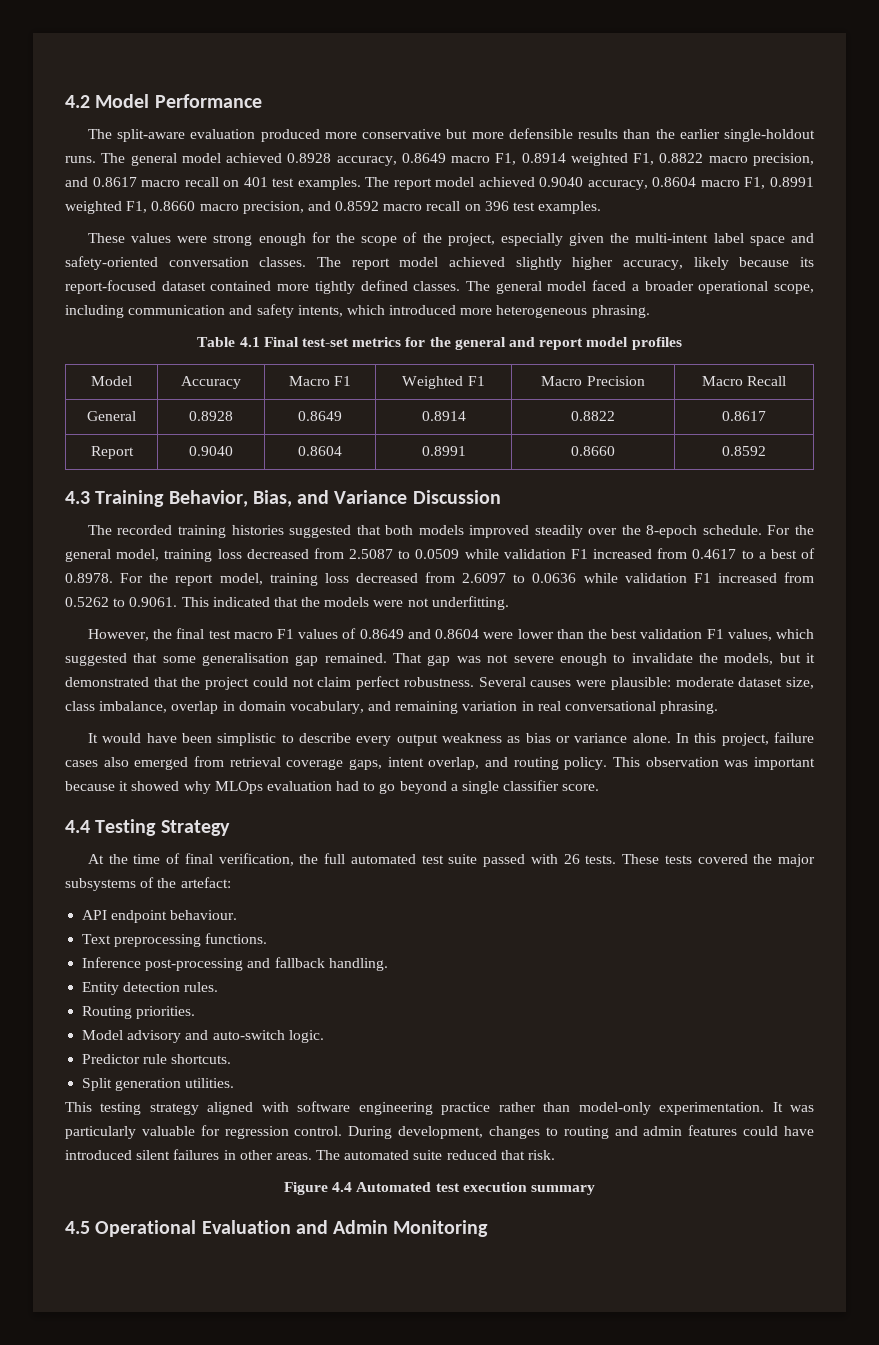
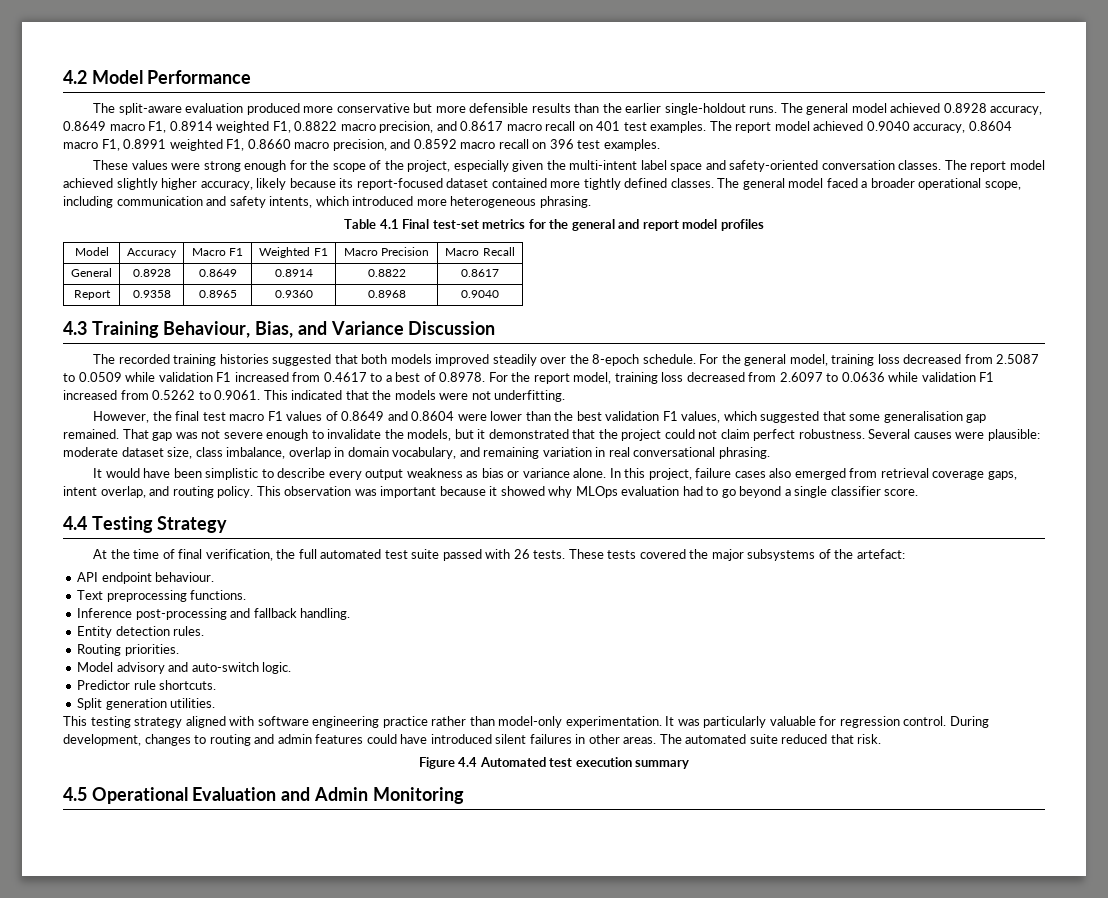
- Report | 0.9040 | 0.8604 | 0.8991 | 0.8660 | 0.8592
+ Report | 0.9358 | 0.8965 | 0.9360 | 0.8968 | 0.9040
- 4.3 Training Behavior, Bias, and Variance Discussion
+ 4.3 Training Behaviour, Bias, and Variance Discussion

